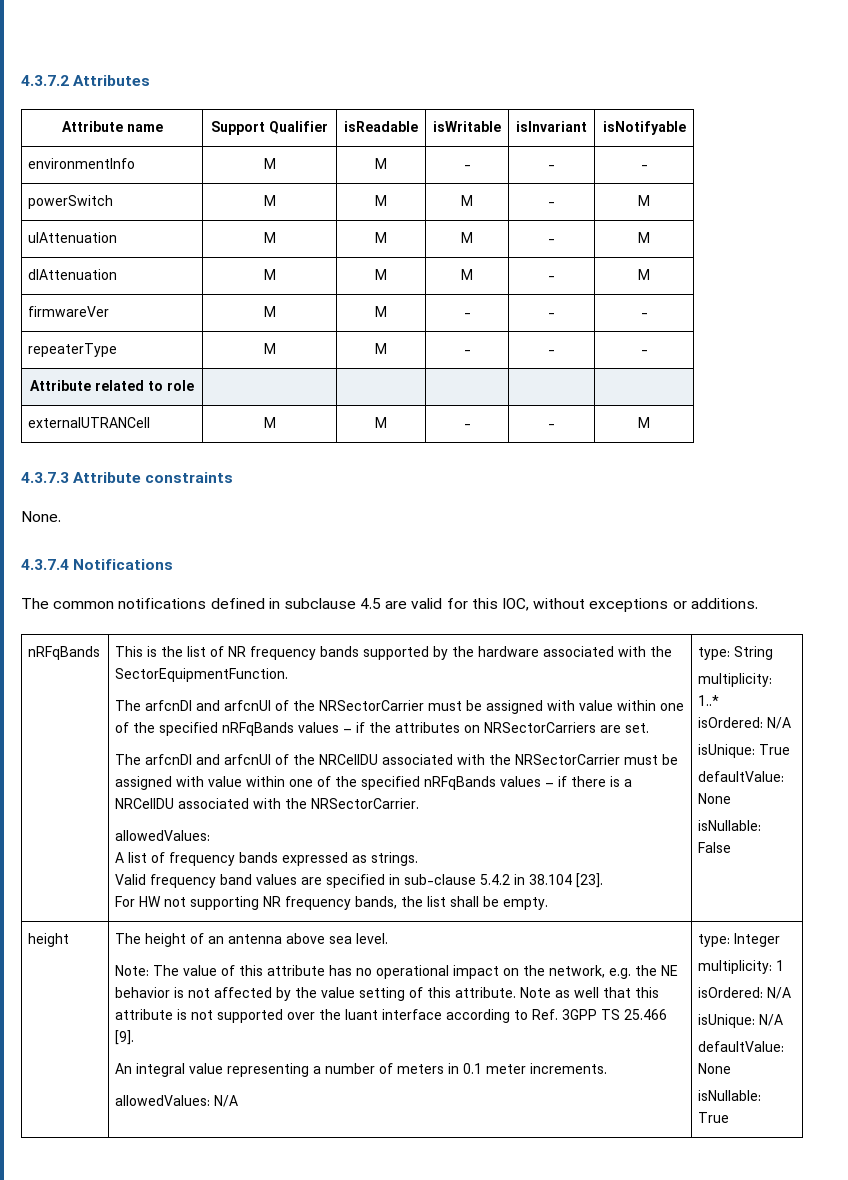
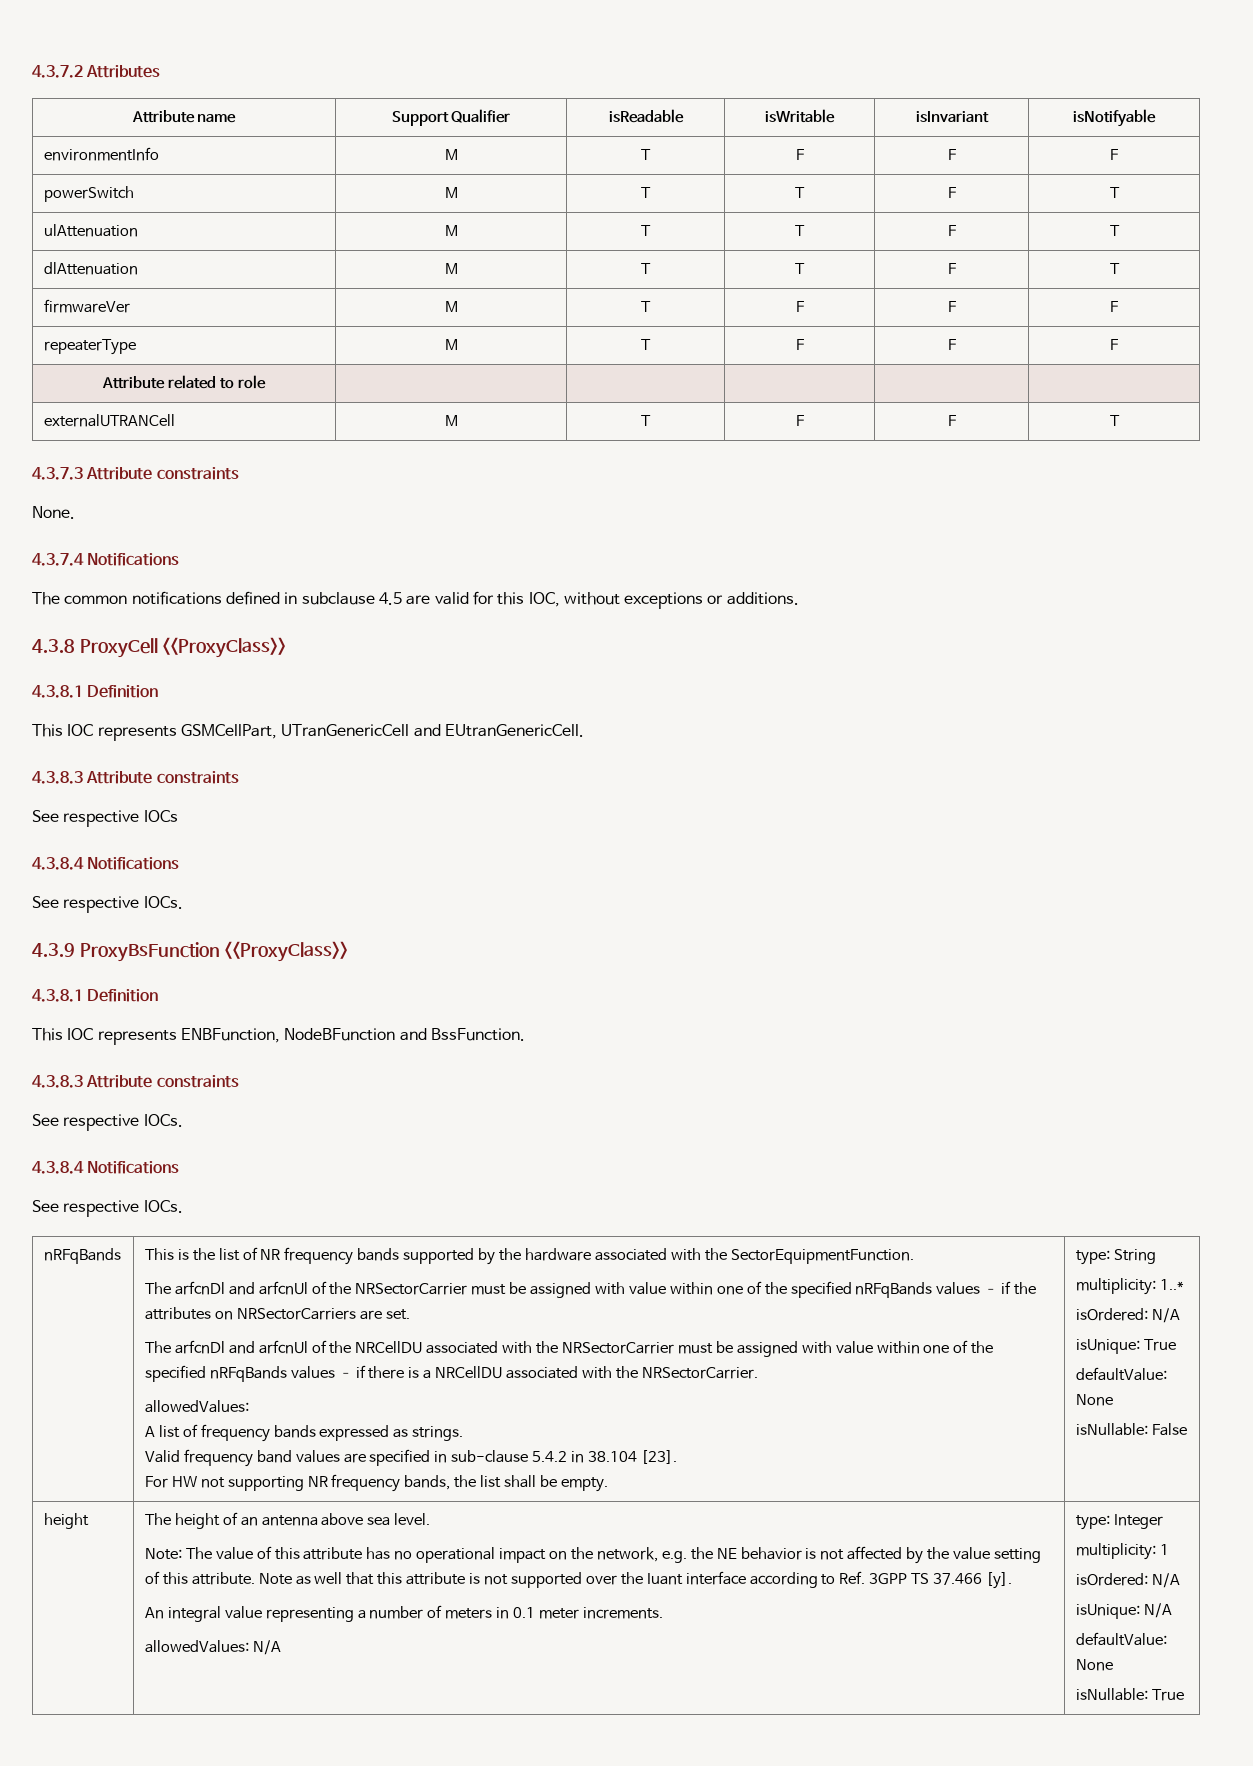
- environmentInfo | M | M | - | - | -
- powerSwitch | M | M | M | - | M
- ulAttenuation | M | M | M | - | M
- dlAttenuation | M | M | M | - | M
- firmwareVer | M | M | - | - | -
- repeaterType | M | M | - | - | -
+ environmentInfo | M | T | F | F | F
+ powerSwitch | M | T | T | F | T
+ ulAttenuation | M | T | T | F | T
+ dlAttenuation | M | T | T | F | T
+ firmwareVer | M | T | F | F | F
+ repeaterType | M | T | F | F | F
- externalUTRANCell | M | M | - | - | M
+ externalUTRANCell | M | T | F | F | T
+ 4.3.8 ProxyCell <<ProxyClass>>
+ 4.3.8.1 Definition
+ This IOC represents GSMCellPart, UTranGenericCell and EUtranGenericCell.
+ 4.3.8.3 Attribute constraints
+ See respective IOCs
+ 4.3.8.4 Notifications
+ See respective IOCs.
+ 4.3.9 ProxyBsFunction <<ProxyClass>>
+ 4.3.8.1 Definition
+ This IOC represents ENBFunction, NodeBFunction and BssFunction.
+ 4.3.8.3 Attribute constraints
+ See respective IOCs.
+ 4.3.8.4 Notifications
+ See respective IOCs.
- Note as well that this attribute is not supported over the Iuant interface according to Ref. 3GPP TS 25.466 [9].
+ Note as well that this attribute is not supported over the Iuant interface according to Ref. 3GPP TS 37.466 [y].

